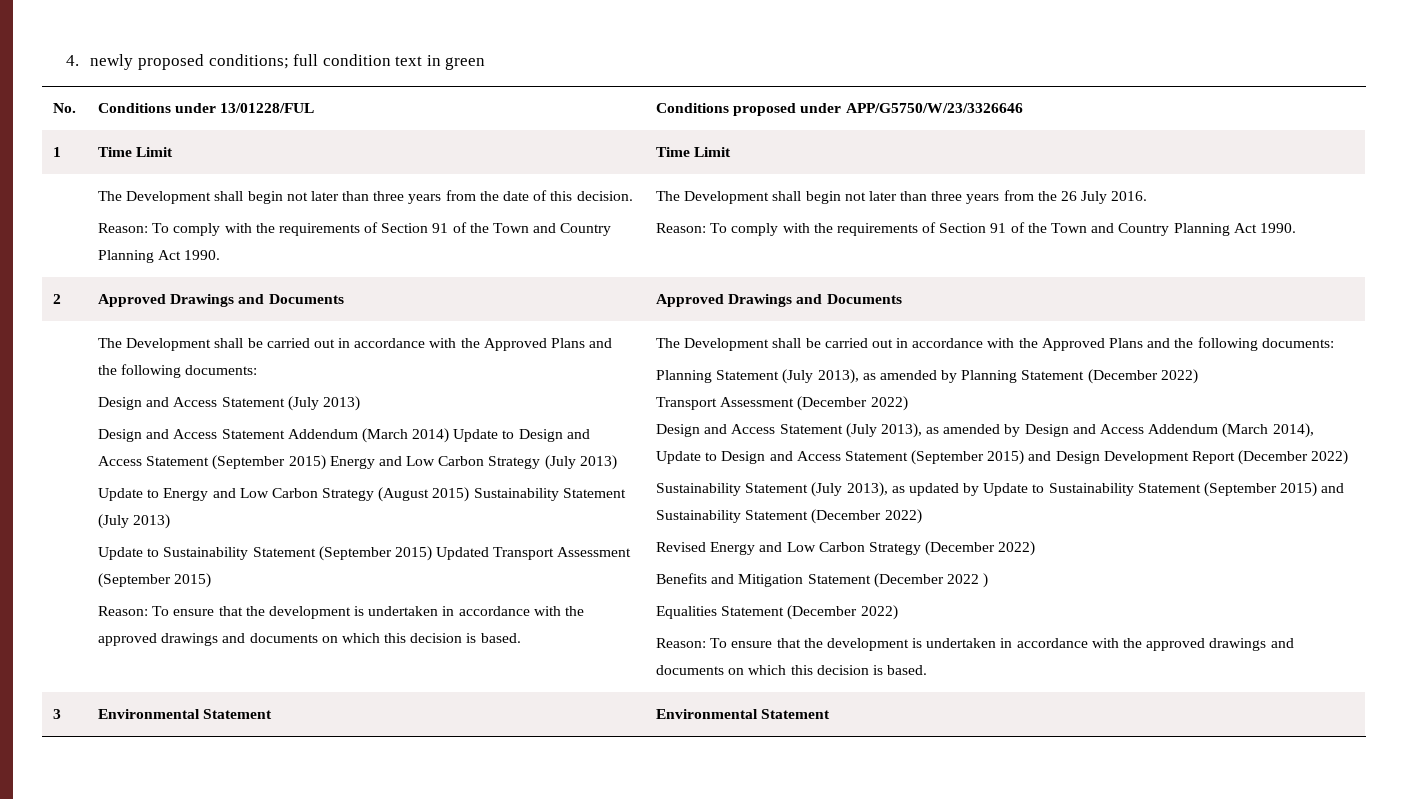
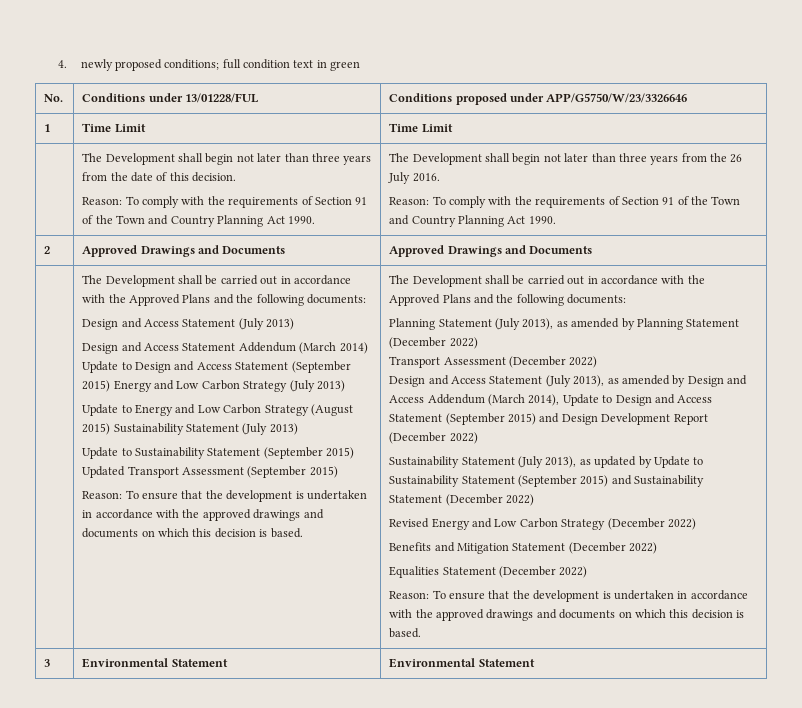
- Benefits and Mitigation Statement (December 2022 )
+ Benefits and Mitigation Statement (December 2022)

